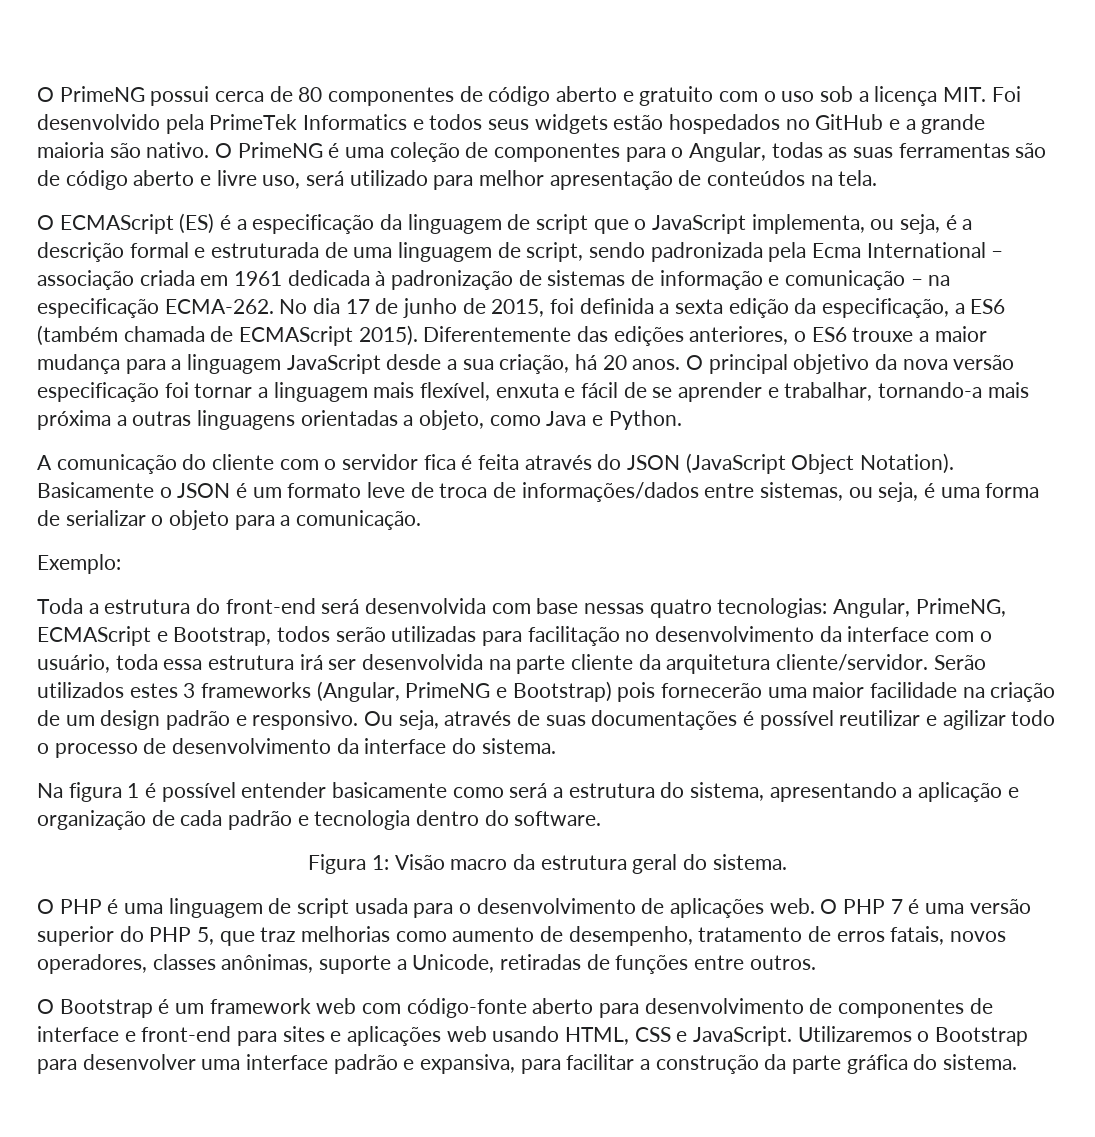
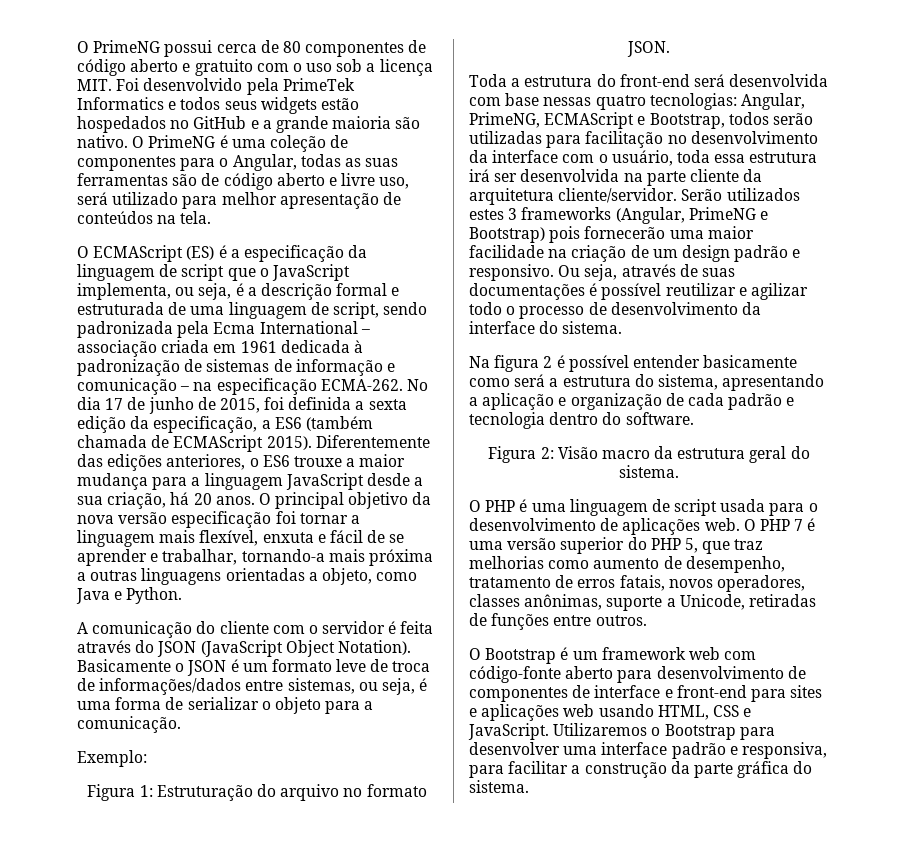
- A comunicação do cliente com o servidor fica é feita através do JSON (JavaScript Object Notation).
+ A comunicação do cliente com o servidor é feita através do JSON (JavaScript Object Notation).
+ Figura 1: Estruturação do arquivo no formato JSON.
- Na figura 1 é possível entender basicamente como será a estrutura do sistema, apresentando a aplicação e organização de cada padrão e tecnologia dentro do software.
+ Na figura 2 é possível entender basicamente como será a estrutura do sistema, apresentando a aplicação e organização de cada padrão e tecnologia dentro do software.
- Figura 1: Visão macro da estrutura geral do sistema.
+ Figura 2: Visão macro da estrutura geral do sistema.
- Utilizaremos o Bootstrap para desenvolver uma interface padrão e expansiva, para facilitar a construção da parte gráfica do sistema.
+ Utilizaremos o Bootstrap para desenvolver uma interface padrão e responsiva, para facilitar a construção da parte gráfica do sistema.

